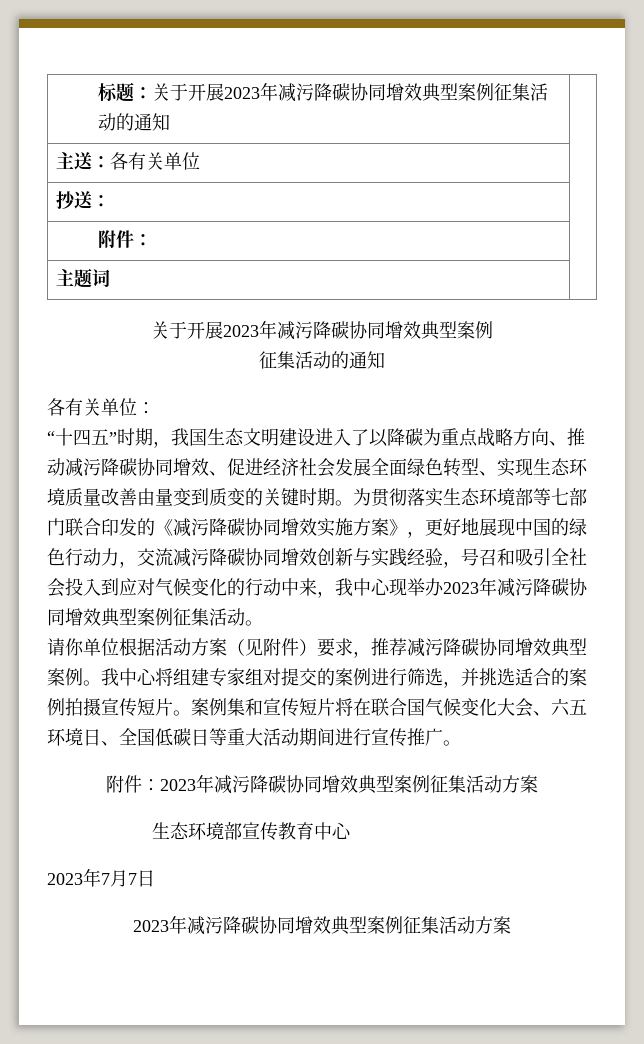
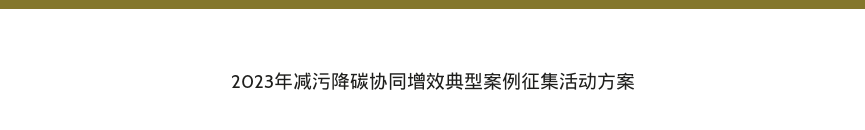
- 标题：关于开展2023年减污降碳协同增效典型案例征集活动的通知 |
- 主送：各有关单位 |
- 抄送： |
- 附件： |
- 主题词 |
- 关于开展2023年减污降碳协同增效典型案例
- 征集活动的通知
- 各有关单位：
- “十四五”时期，我国生态文明建设进入了以降碳为重点战略方向、推动减污降碳协同增效、促进经济社会发展全面绿色转型、实现生态环境质量改善由量变到质变的关键时期。为贯彻落实生态环境部等七部门联合印发的《减污降碳协同增效实施方案》，更好地展现中国的绿色行动力，交流减污降碳协同增效创新与实践经验，号召和吸引全社会投入到应对气候变化的行动中来，我中心现举办2023年减污降碳协同增效典型案例征集活动。
- 请你单位根据活动方案（见附件）要求，推荐减污降碳协同增效典型案例。我中心将组建专家组对提交的案例进行筛选，并挑选适合的案例拍摄宣传短片。案例集和宣传短片将在联合国气候变化大会、六五环境日、全国低碳日等重大活动期间进行宣传推广。
- 附件：2023年减污降碳协同增效典型案例征集活动方案
+ 2023年减污降碳协同增效典型案例征集活动方案
- 生态环境部宣传教育中心
- 2023年7月7日
- 2023年减污降碳协同增效典型案例征集活动方案

